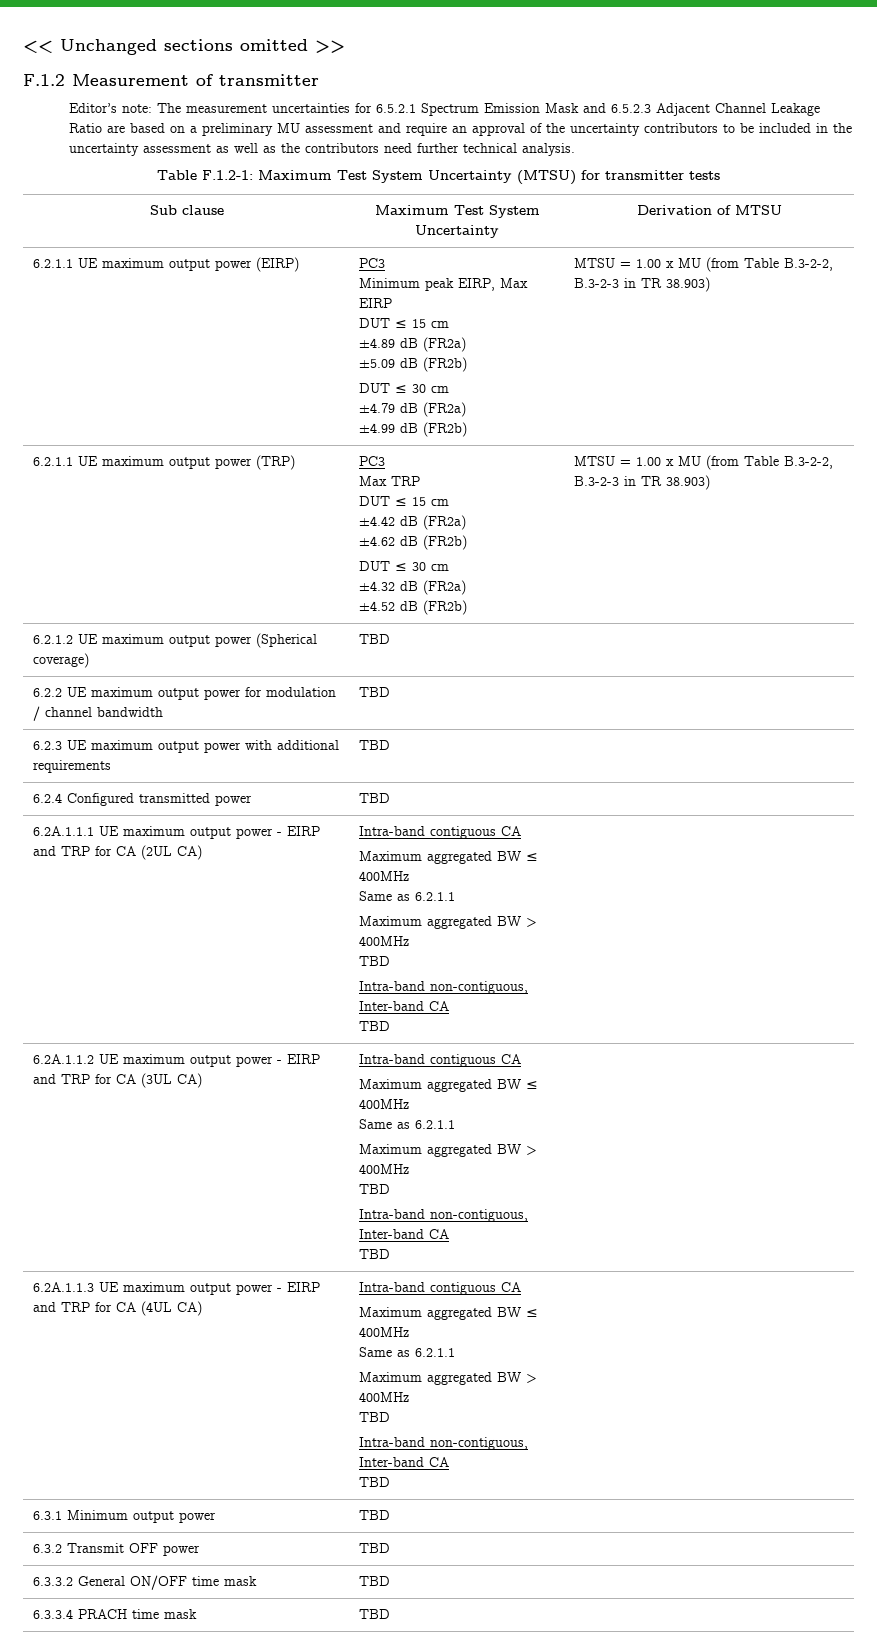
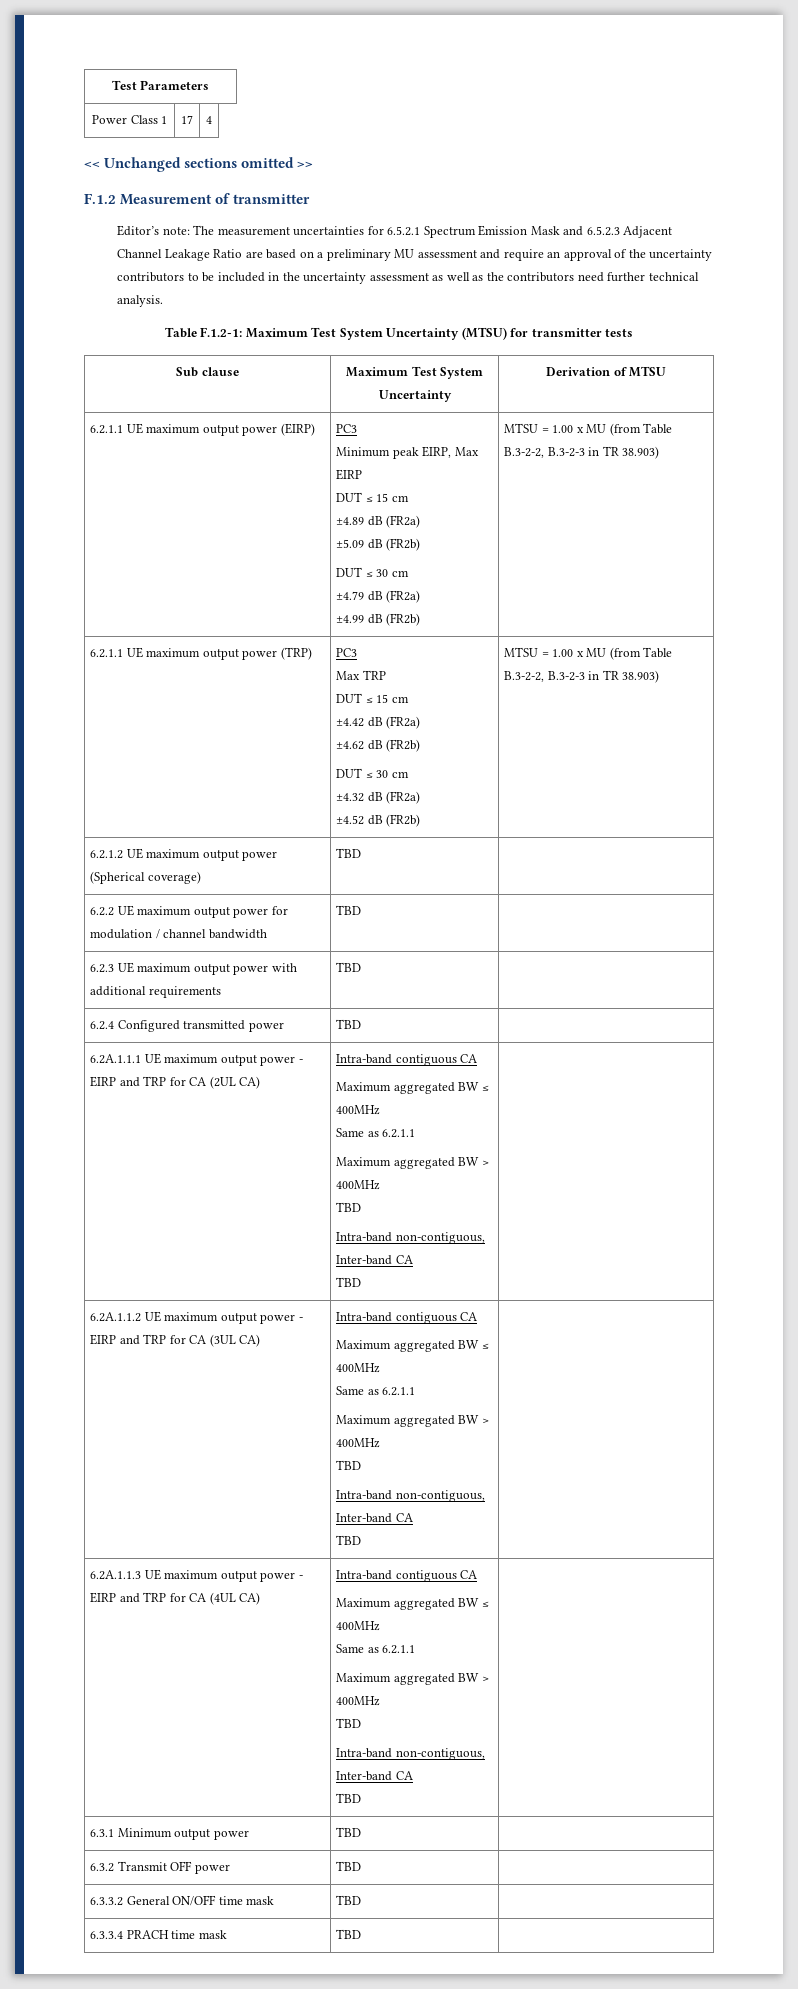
+ Test Parameters
+ Power Class 1 | 17 | 4

